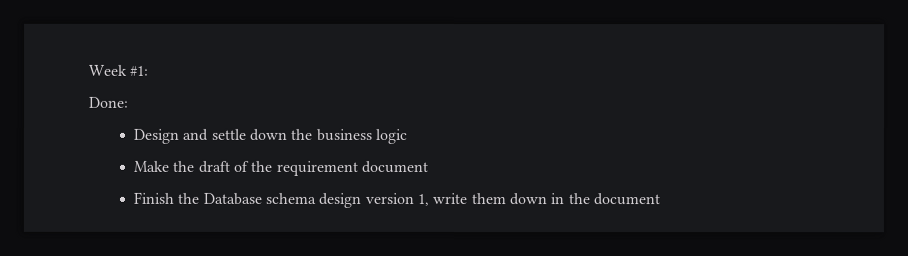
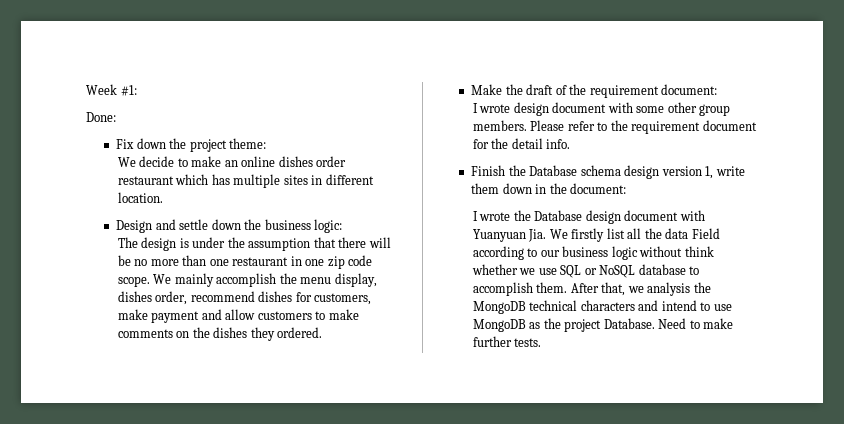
+ Fix down the project theme:
+ We decide to make an online dishes order restaurant which has multiple sites in different location.
- Design and settle down the business logic
+ Design and settle down the business logic:
+ The design is under the assumption that there will be no more than one restaurant in one zip code scope. We mainly accomplish the menu display, dishes order, recommend dishes for customers, make payment and allow customers to make comments on the dishes they ordered.
- Make the draft of the requirement document
+ Make the draft of the requirement document:
+ I wrote design document with some other group members. Please refer to the requirement document for the detail info.
- Finish the Database schema design version 1, write them down in the document
+ Finish the Database schema design version 1, write them down in the document:
+ I wrote the Database design document with Yuanyuan Jia. We firstly list all the data Field according to our business logic without think whether we use SQL or NoSQL database to accomplish them. After that, we analysis the MongoDB technical characters and intend to use MongoDB as the project Database. Need to make further tests.

